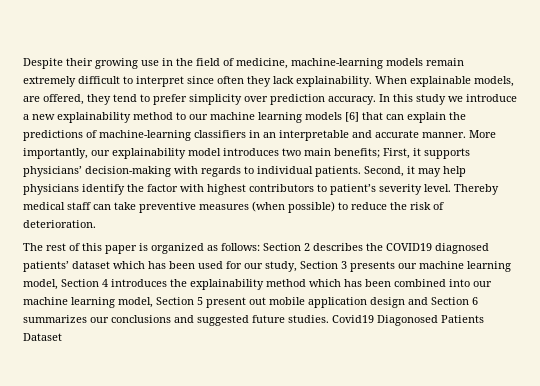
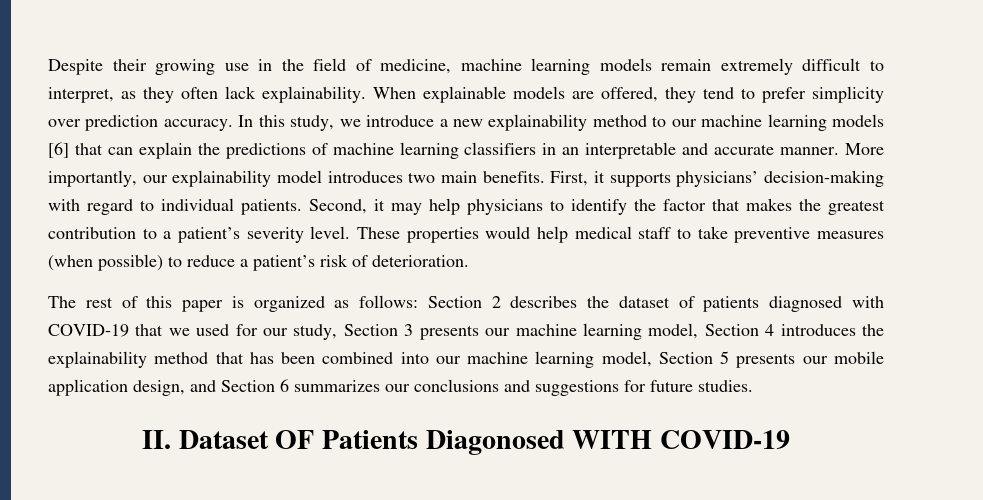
- Despite their growing use in the field of medicine, machine-learning models remain extremely difficult to interpret since often they lack explainability.
+ Despite their growing use in the field of medicine, machine learning models remain extremely difficult to interpret, as they often lack explainability.
- When explainable models, are offered, they tend to prefer simplicity over prediction accuracy.
+ When explainable models are offered, they tend to prefer simplicity over prediction accuracy.
- In this study we introduce a new explainability method to our machine learning models [6] that can explain the predictions of machine-learning classifiers in an interpretable and accurate manner.
+ In this study, we introduce a new explainability method to our machine learning models [6] that can explain the predictions of machine learning classifiers in an interpretable and accurate manner.
- More importantly, our explainability model introduces two main benefits; First, it supports physicians’ decision-making with regards to individual patients.
+ More importantly, our explainability model introduces two main benefits. First, it supports physicians’ decision-making with regard to individual patients.
- Second, it may help physicians identify the factor with highest contributors to patient’s severity level. Thereby medical staff can take preventive measures (when possible) to reduce the risk of deterioration.
+ Second, it may help physicians to identify the factor that makes the greatest contribution to a patient’s severity level. These properties would help medical staff to take preventive measures (when possible) to reduce a patient’s risk of deterioration.
- The rest of this paper is organized as follows: Section 2 describes the COVID19 diagnosed patients’ dataset which has been used for our study, Section 3 presents our machine learning model, Section 4 introduces the explainability method which has been combined into our machine learning model, Section 5 present out mobile application design and Section 6 summarizes our conclusions and suggested future studies. Covid19 Diagonosed Patients Dataset
+ The rest of this paper is organized as follows: Section 2 describes the dataset of patients diagnosed with COVID-19 that we used for our study, Section 3 presents our machine learning model, Section 4 introduces the explainability method that has been combined into our machine learning model, Section 5 presents our mobile application design, and Section 6 summarizes our conclusions and suggestions for future studies.
+ II. Dataset OF Patients Diagonosed WITH COVID-19

